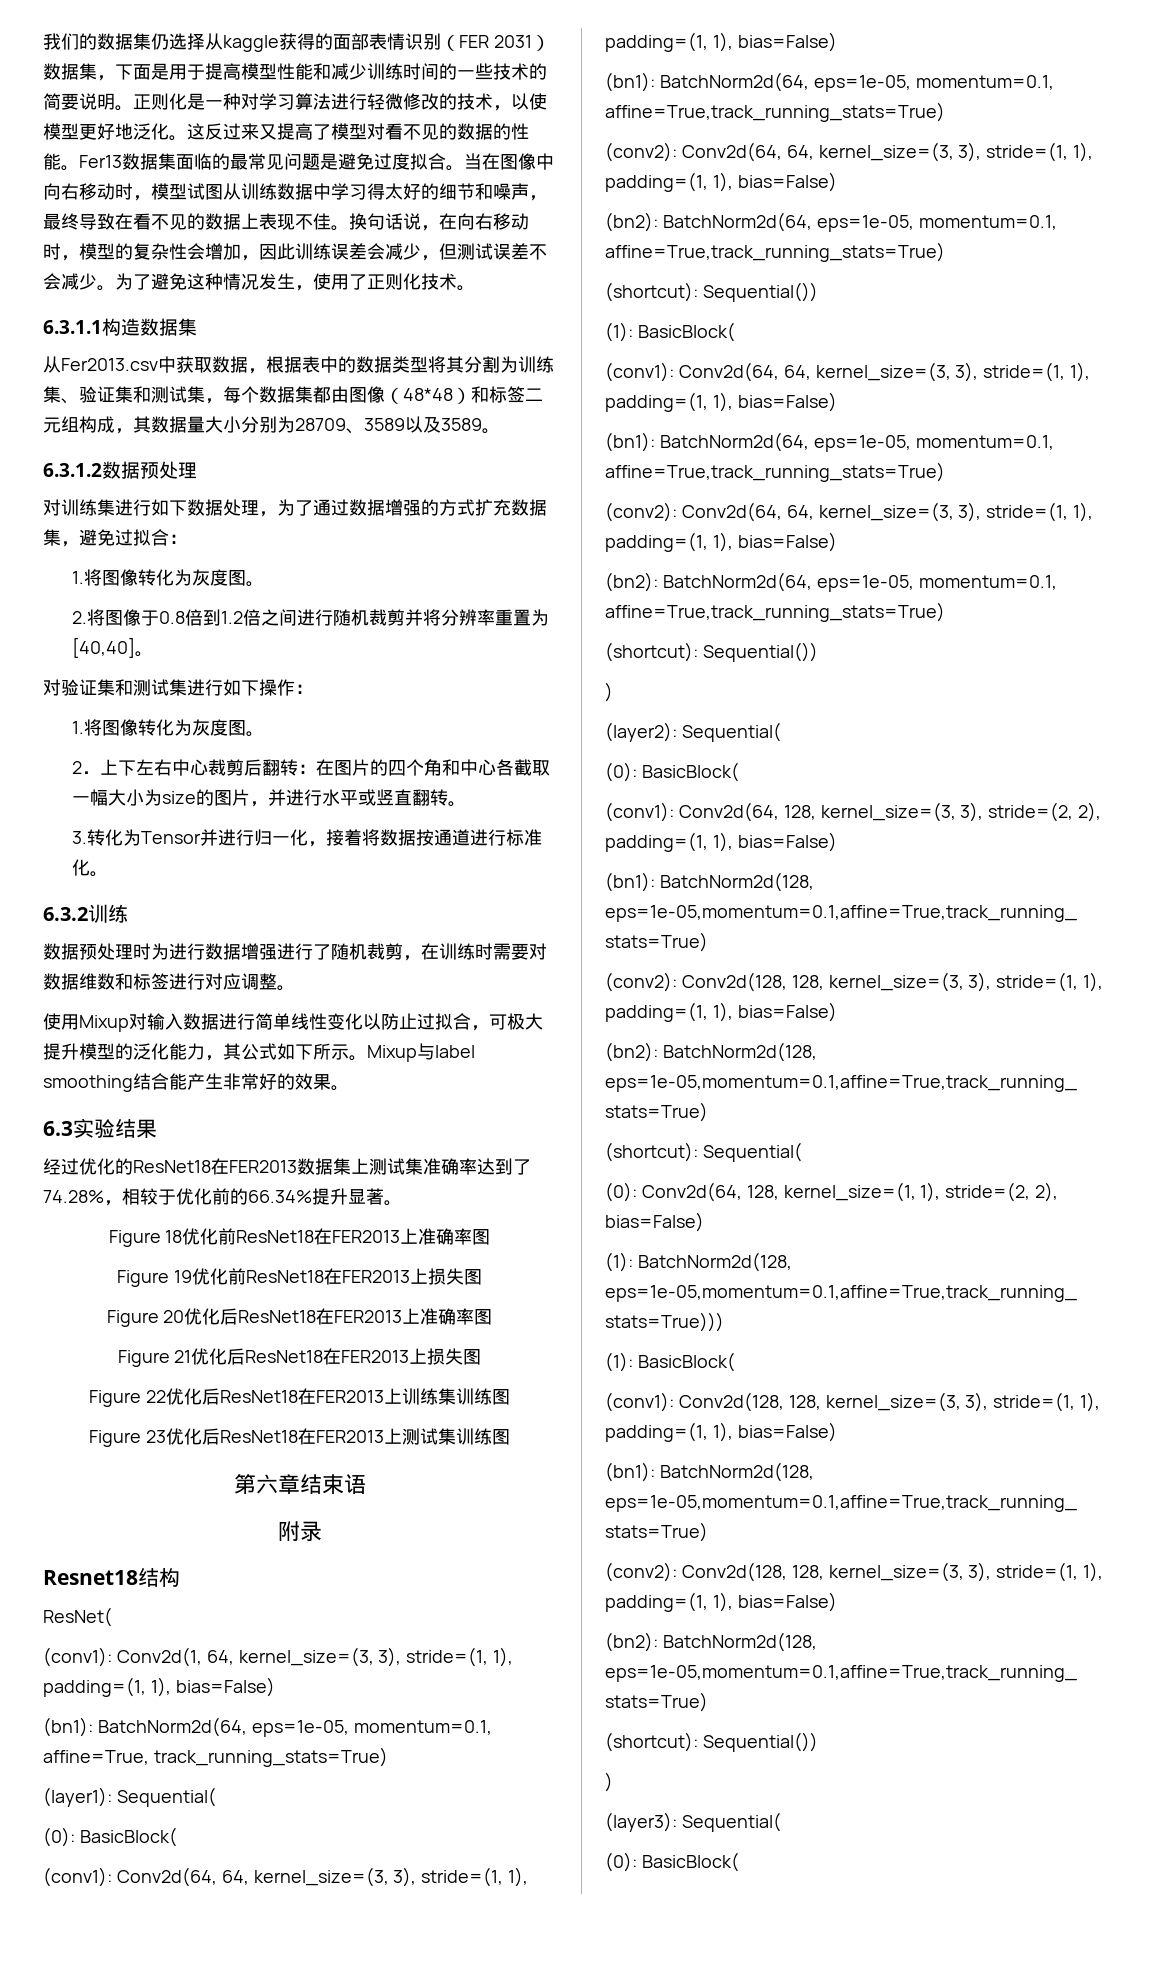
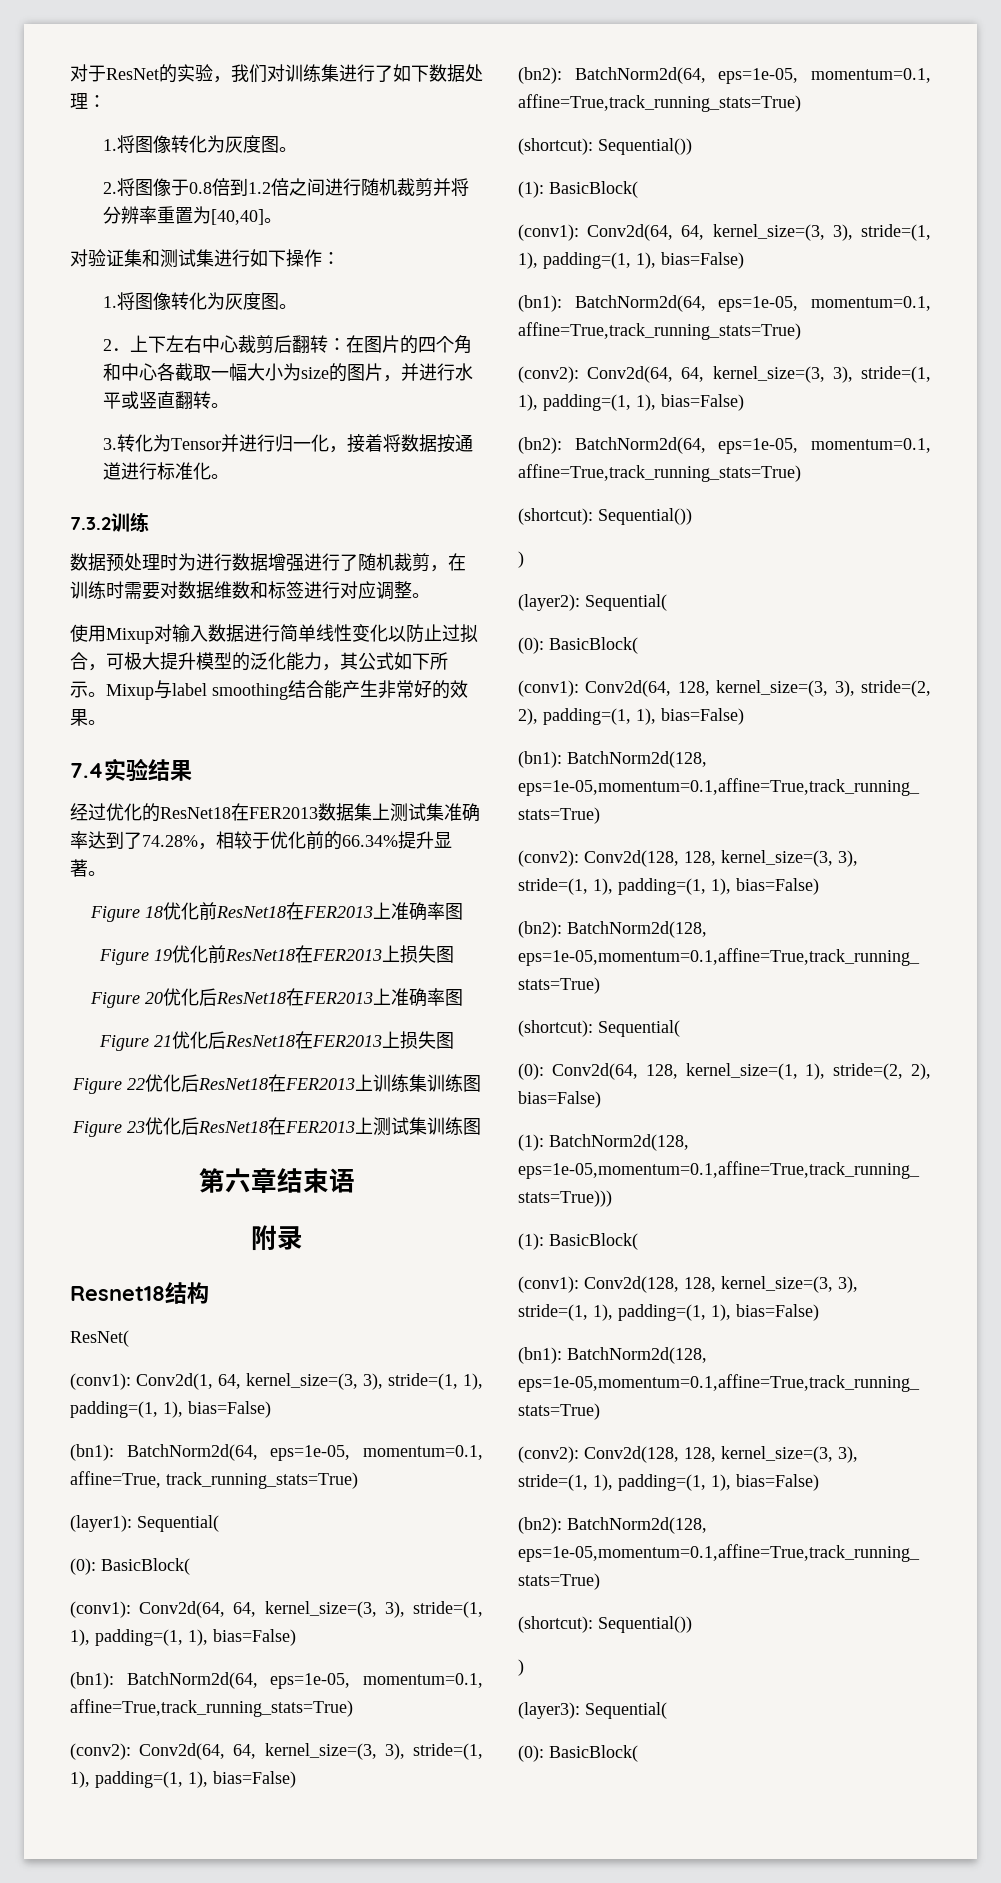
- 我们的数据集仍选择从kaggle获得的面部表情识别（FER 2031）数据集，下面是用于提高模型性能和减少训练时间的一些技术的简要说明。正则化是一种对学习算法进行轻微修改的技术，以使模型更好地泛化。这反过来又提高了模型对看不见的数据的性能。Fer13数据集面临的最常见问题是避免过度拟合。当在图像中向右移动时，模型试图从训练数据中学习得太好的细节和噪声，最终导致在看不见的数据上表现不佳。换句话说，在向右移动时，模型的复杂性会增加，因此训练误差会减少，但测试误差不会减少。为了避免这种情况发生，使用了正则化技术。
- 6.3.1.1构造数据集
- 从Fer2013.csv中获取数据，根据表中的数据类型将其分割为训练集、验证集和测试集，每个数据集都由图像（48*48）和标签二元组构成，其数据量大小分别为28709、3589以及3589。
- 6.3.1.2数据预处理
- 对训练集进行如下数据处理，为了通过数据增强的方式扩充数据集，避免过拟合：
+ 对于ResNet的实验，我们对训练集进行了如下数据处理：
- 6.3.2训练
+ 7.3.2训练
- 6.3实验结果
+ 7.4实验结果

